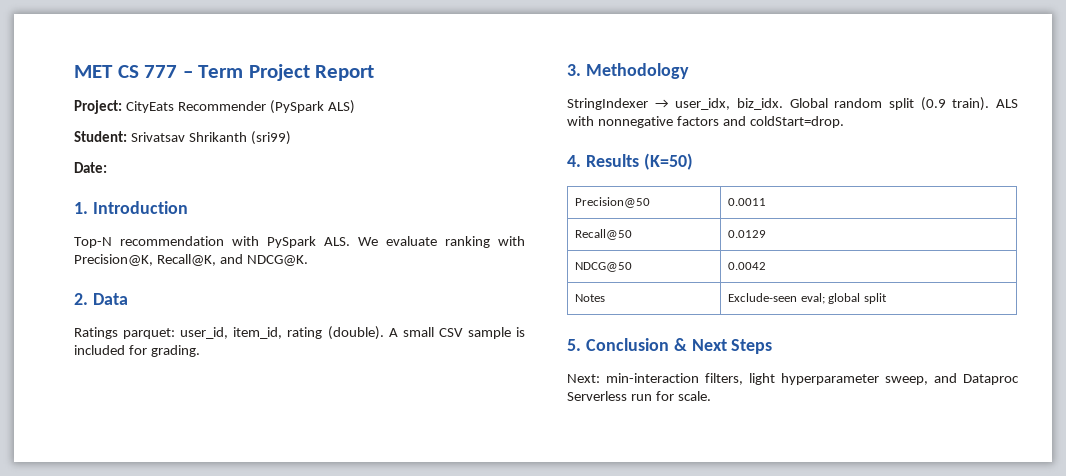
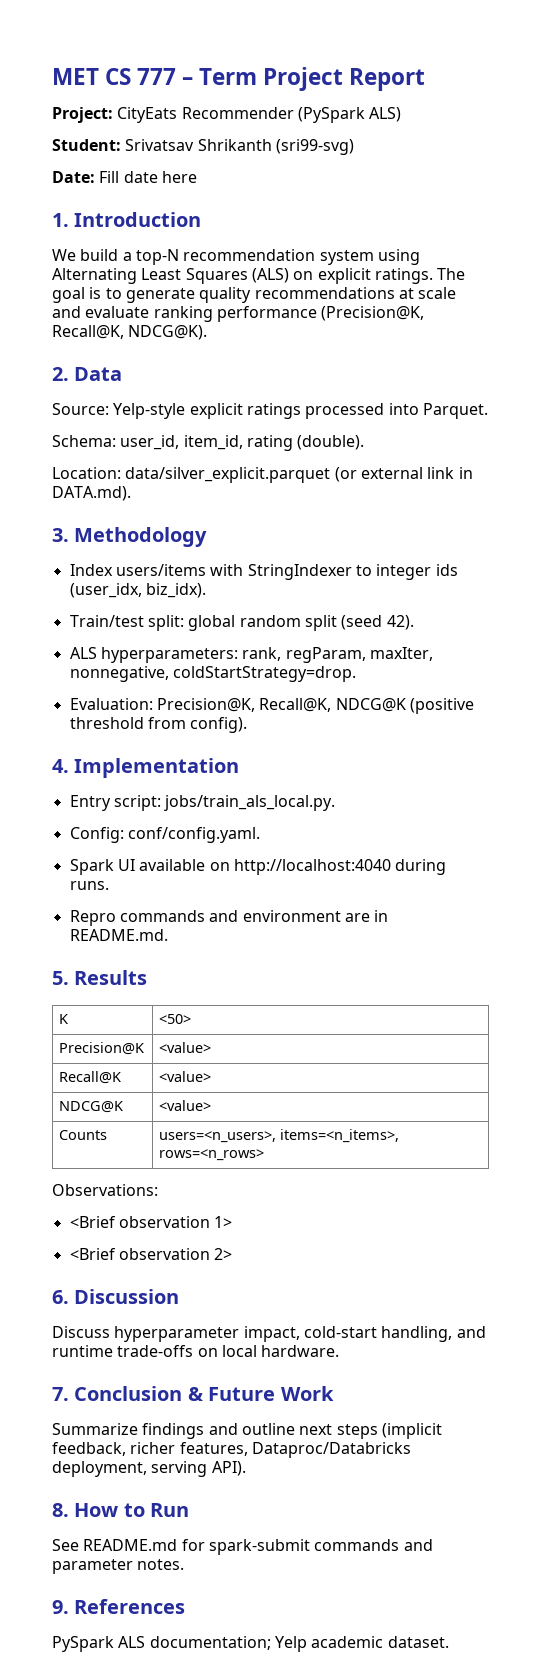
- Student: Srivatsav Shrikanth (sri99)
+ Student: Srivatsav Shrikanth (sri99-svg)
- Date:
+ Date: Fill date here
- Top-N recommendation with PySpark ALS. We evaluate ranking with Precision@K, Recall@K, and NDCG@K.
+ We build a top-N recommendation system using Alternating Least Squares (ALS) on explicit ratings. The goal is to generate quality recommendations at scale and evaluate ranking performance (Precision@K, Recall@K, NDCG@K).
  2. Data
- Ratings parquet: user_id, item_id, rating (double). A small CSV sample is included for grading.
+ Source: Yelp-style explicit ratings processed into Parquet.
+ Schema: user_id, item_id, rating (double).
+ Location: data/silver_explicit.parquet (or external link in DATA.md).
  3. Methodology
- StringIndexer → user_idx, biz_idx. Global random split (0.9 train). ALS with nonnegative factors and coldStart=drop.
- 4. Results (K=50)
- Precision@50 | 0.0011
- Recall@50 | 0.0129
- NDCG@50 | 0.0042
- Notes | Exclude-seen eval; global split
- 5. Conclusion & Next Steps
- Next: min-interaction filters, light hyperparameter sweep, and Dataproc Serverless run for scale.
+ Index users/items with StringIndexer to integer ids (user_idx, biz_idx).
+ Train/test split: global random split (seed 42).
+ ALS hyperparameters: rank, regParam, maxIter, nonnegative, coldStartStrategy=drop.
+ Evaluation: Precision@K, Recall@K, NDCG@K (positive threshold from config).
+ 4. Implementation
+ Entry script: jobs/train_als_local.py.
+ Config: conf/config.yaml.
+ Spark UI available on http://localhost:4040 during runs.
+ Repro commands and environment are in README.md.
+ 5. Results
+ K | <50>
+ Precision@K | <value>
+ Recall@K | <value>
+ NDCG@K | <value>
+ Counts | users=<n_users>, items=<n_items>, rows=<n_rows>
+ Observations:
+ <Brief observation 1>
+ <Brief observation 2>
+ 6. Discussion
+ Discuss hyperparameter impact, cold-start handling, and runtime trade-offs on local hardware.
+ 7. Conclusion & Future Work
+ Summarize findings and outline next steps (implicit feedback, richer features, Dataproc/Databricks deployment, serving API).
+ 8. How to Run
+ See README.md for spark-submit commands and parameter notes.
+ 9. References
+ PySpark ALS documentation; Yelp academic dataset.

